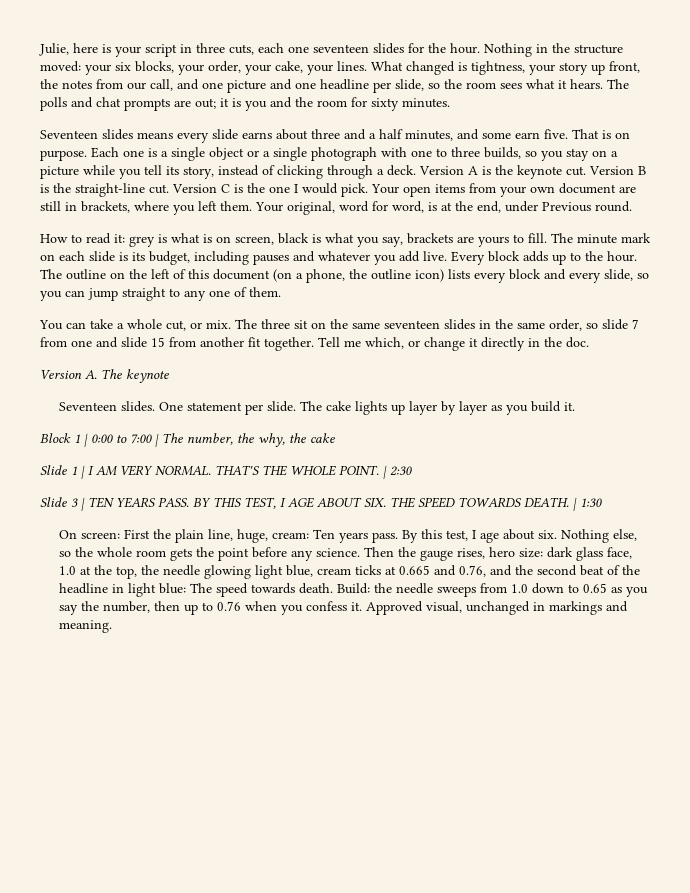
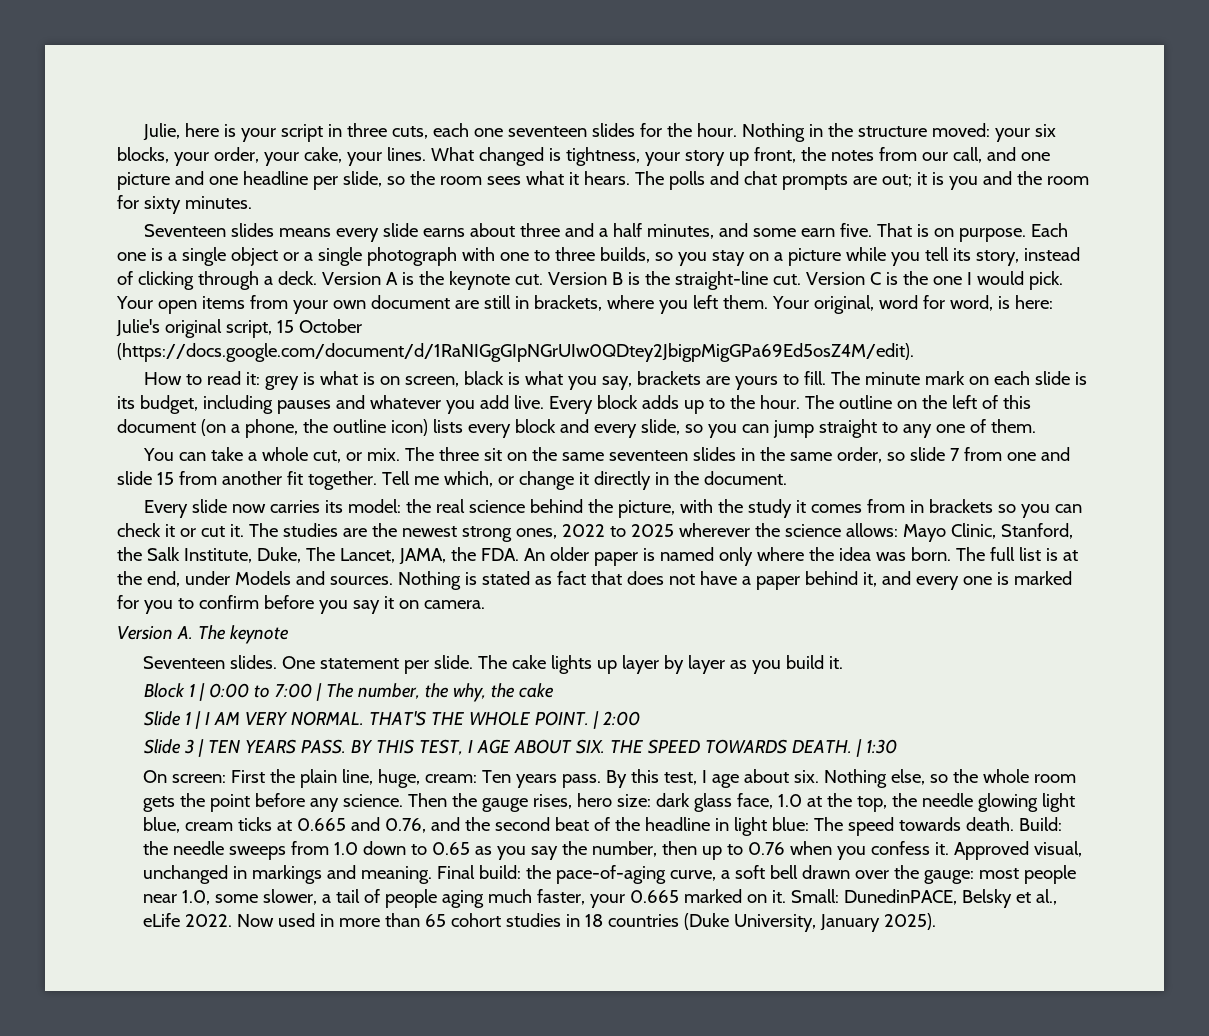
- Your original, word for word, is at the end, under Previous round.
+ Your original, word for word, is here: Julie's original script, 15 October (https://docs.google.com/document/d/1RaNIGgGIpNGrUIw0QDtey2JbigpMigGPa69Ed5osZ4M/edit).
- Tell me which, or change it directly in the doc.
+ Tell me which, or change it directly in the document.
+ Every slide now carries its model: the real science behind the picture, with the study it comes from in brackets so you can check it or cut it. The studies are the newest strong ones, 2022 to 2025 wherever the science allows: Mayo Clinic, Stanford, the Salk Institute, Duke, The Lancet, JAMA, the FDA. An older paper is named only where the idea was born. The full list is at the end, under Models and sources. Nothing is stated as fact that does not have a paper behind it, and every one is marked for you to confirm before you say it on camera.
- | 2:30
+ | 2:00
+ Final build: the pace-of-aging curve, a soft bell drawn over the gauge: most people near 1.0, some slower, a tail of people aging much faster, your 0.665 marked on it. Small: DunedinPACE, Belsky et al., eLife 2022. Now used in more than 65 cohort studies in 18 countries (Duke University, January 2025).

